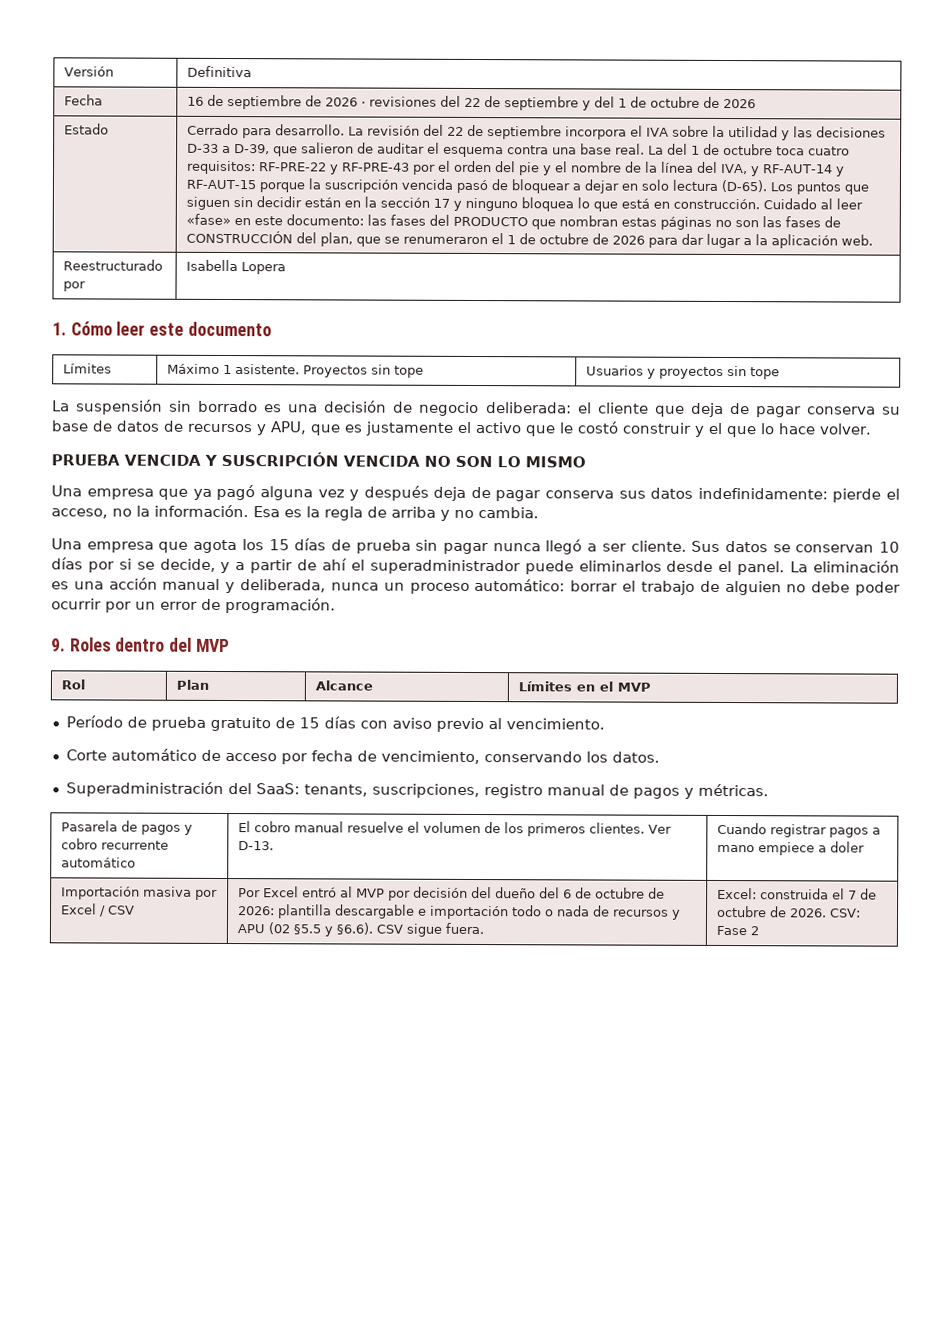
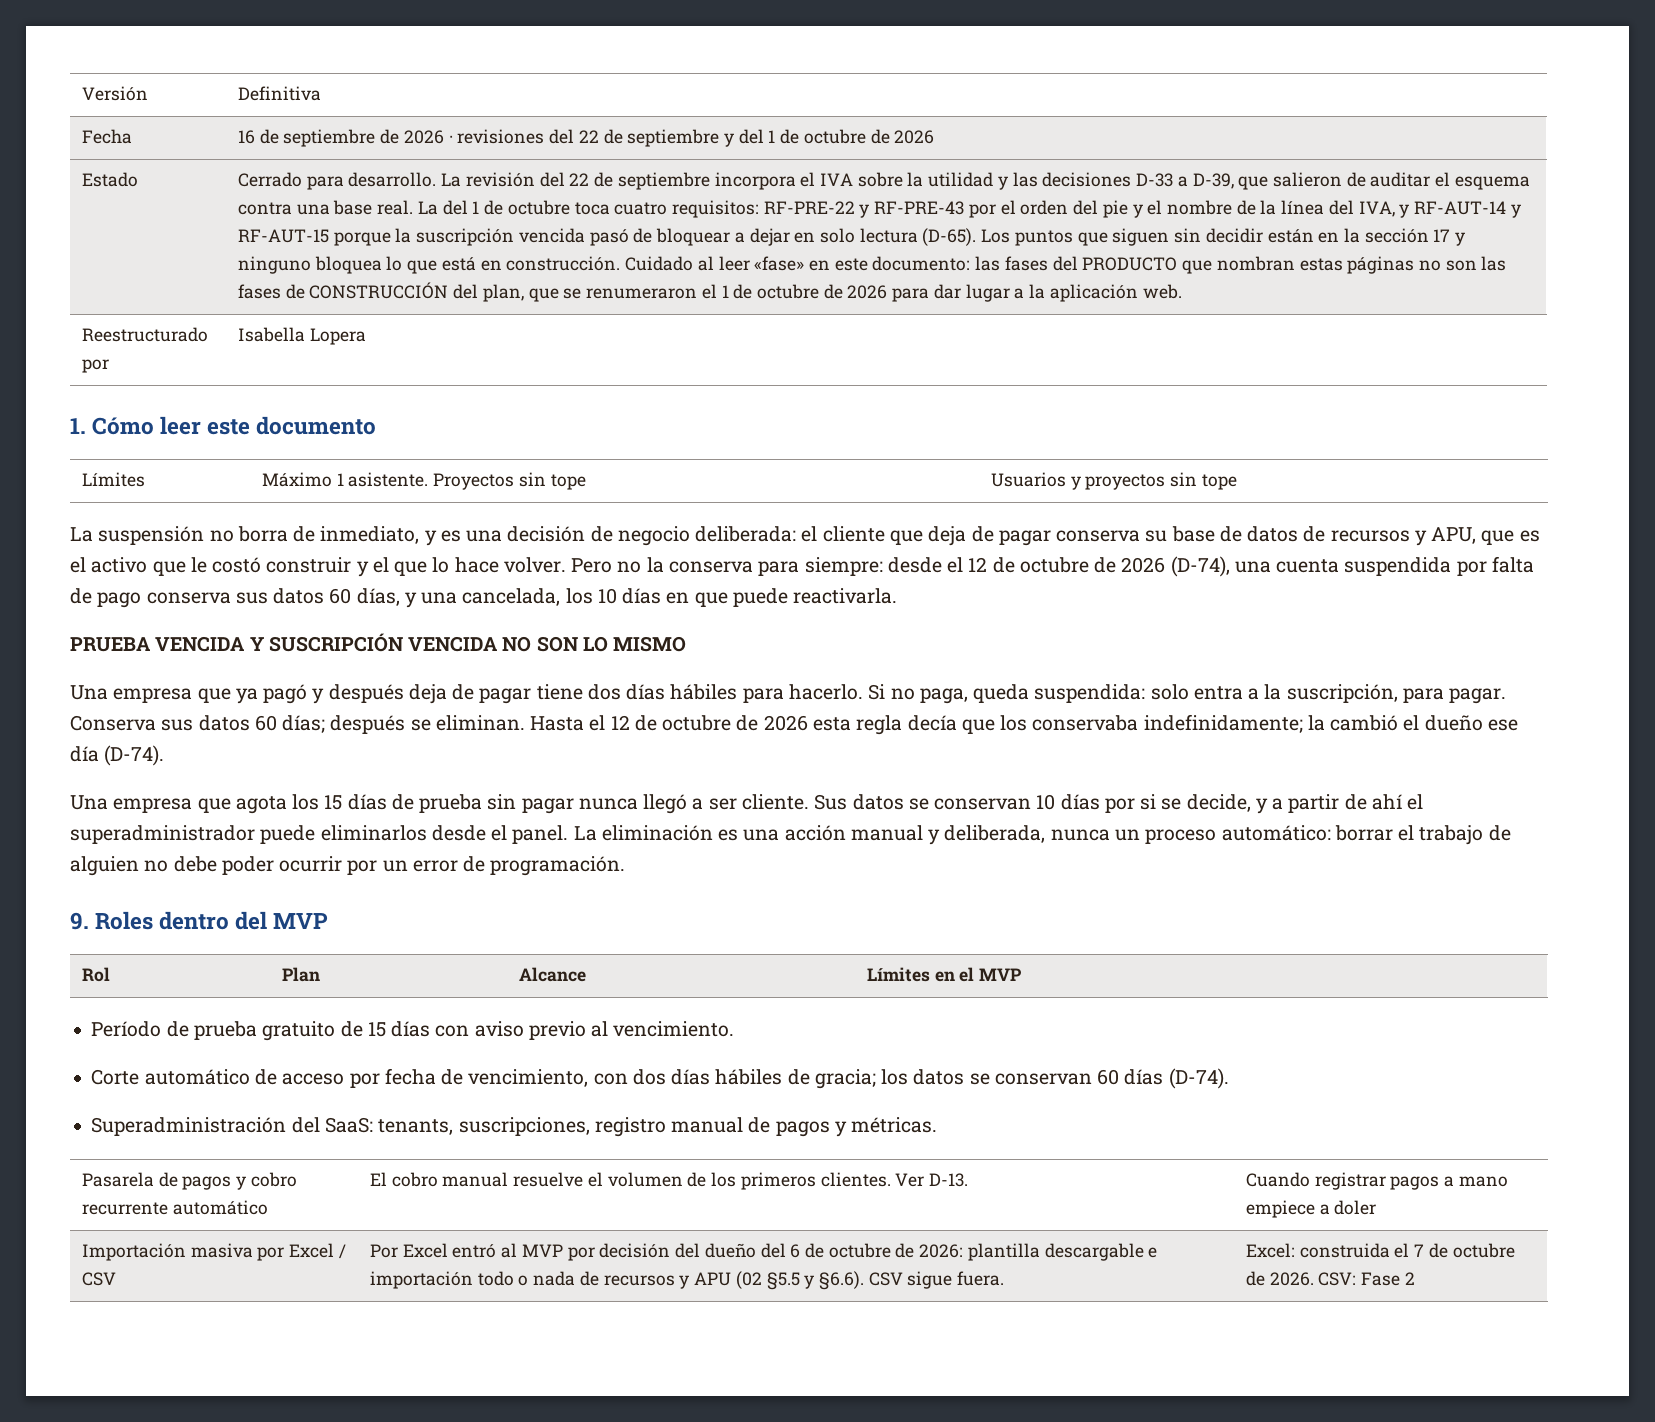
- La suspensión sin borrado es una decisión de negocio deliberada: el cliente que deja de pagar conserva su base de datos de recursos y APU, que es justamente el activo que le costó construir y el que lo hace volver.
+ La suspensión no borra de inmediato, y es una decisión de negocio deliberada: el cliente que deja de pagar conserva su base de datos de recursos y APU, que es el activo que le costó construir y el que lo hace volver. Pero no la conserva para siempre: desde el 12 de octubre de 2026 (D-74), una cuenta suspendida por falta de pago conserva sus datos 60 días, y una cancelada, los 10 días en que puede reactivarla.
- Una empresa que ya pagó alguna vez y después deja de pagar conserva sus datos indefinidamente: pierde el acceso, no la información. Esa es la regla de arriba y no cambia.
+ Una empresa que ya pagó y después deja de pagar tiene dos días hábiles para hacerlo. Si no paga, queda suspendida: solo entra a la suscripción, para pagar. Conserva sus datos 60 días; después se eliminan. Hasta el 12 de octubre de 2026 esta regla decía que los conservaba indefinidamente; la cambió el dueño ese día (D-74).
- Corte automático de acceso por fecha de vencimiento, conservando los datos.
+ Corte automático de acceso por fecha de vencimiento, con dos días hábiles de gracia; los datos se conservan 60 días (D-74).

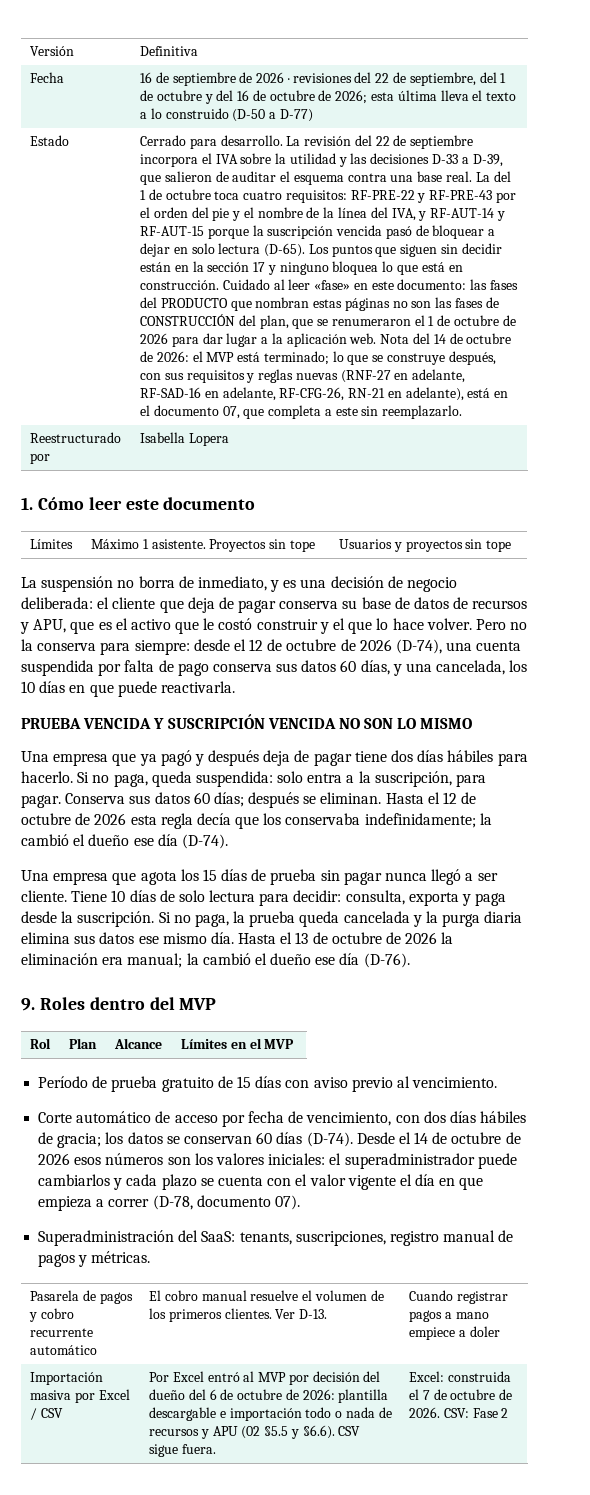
- Fecha | 16 de septiembre de 2026 · revisiones del 22 de septiembre y del 1 de octubre de 2026
+ Fecha | 16 de septiembre de 2026 · revisiones del 22 de septiembre, del 1 de octubre y del 16 de octubre de 2026; esta última lleva el texto a lo construido (D-50 a D-77)
+ Nota del 14 de octubre de 2026: el MVP está terminado; lo que se construye después, con sus requisitos y reglas nuevas (RNF-27 en adelante, RF-SAD-16 en adelante, RF-CFG-26, RN-21 en adelante), está en el documento 07, que completa a este sin reemplazarlo.
- Sus datos se conservan 10 días por si se decide, y a partir de ahí el superadministrador puede eliminarlos desde el panel. La eliminación es una acción manual y deliberada, nunca un proceso automático: borrar el trabajo de alguien no debe poder ocurrir por un error de programación.
+ Tiene 10 días de solo lectura para decidir: consulta, exporta y paga desde la suscripción. Si no paga, la prueba queda cancelada y la purga diaria elimina sus datos ese mismo día. Hasta el 13 de octubre de 2026 la eliminación era manual; la cambió el dueño ese día (D-76).
+ Desde el 14 de octubre de 2026 esos números son los valores iniciales: el superadministrador puede cambiarlos y cada plazo se cuenta con el valor vigente el día en que empieza a correr (D-78, documento 07).

